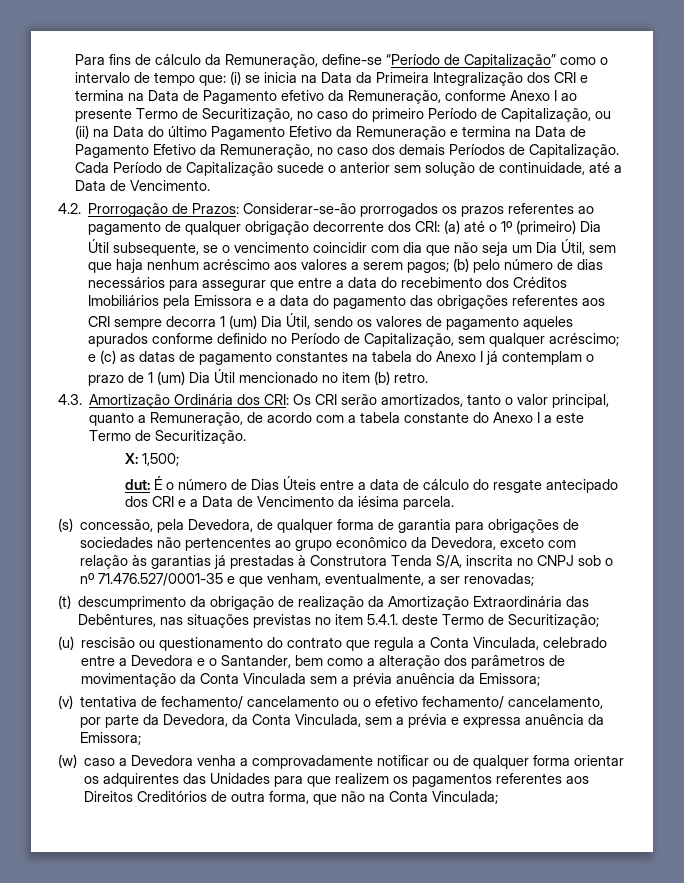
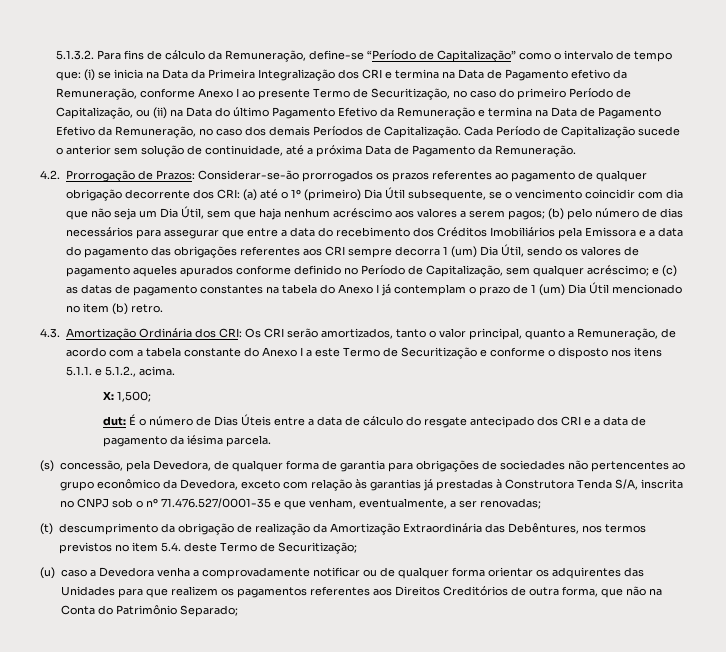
- Para fins de cálculo da Remuneração, define-se “Período de Capitalização” como o intervalo de tempo que:
+ 5.1.3.2. Para fins de cálculo da Remuneração, define-se “Período de Capitalização” como o intervalo de tempo que:
- Cada Período de Capitalização sucede o anterior sem solução de continuidade, até a Data de Vencimento.
+ Cada Período de Capitalização sucede o anterior sem solução de continuidade, até a próxima Data de Pagamento da Remuneração.
- 4.3. Amortização Ordinária dos CRI: Os CRI serão amortizados, tanto o valor principal, quanto a Remuneração, de acordo com a tabela constante do Anexo I a este Termo de Securitização.
+ 4.3. Amortização Ordinária dos CRI: Os CRI serão amortizados, tanto o valor principal, quanto a Remuneração, de acordo com a tabela constante do Anexo I a este Termo de Securitização e conforme o disposto nos itens 5.1.1. e 5.1.2., acima.
- dut: É o número de Dias Úteis entre a data de cálculo do resgate antecipado dos CRI e a Data de Vencimento da iésima parcela.
+ dut: É o número de Dias Úteis entre a data de cálculo do resgate antecipado dos CRI e a data de pagamento da iésima parcela.
- (t) descumprimento da obrigação de realização da Amortização Extraordinária das Debêntures, nas situações previstas no item 5.4.1. deste Termo de Securitização;
+ (t) descumprimento da obrigação de realização da Amortização Extraordinária das Debêntures, nos termos previstos no item 5.4. deste Termo de Securitização;
- (u) rescisão ou questionamento do contrato que regula a Conta Vinculada, celebrado entre a Devedora e o Santander, bem como a alteração dos parâmetros de movimentação da Conta Vinculada sem a prévia anuência da Emissora;
- (v) tentativa de fechamento/ cancelamento ou o efetivo fechamento/ cancelamento, por parte da Devedora, da Conta Vinculada, sem a prévia e expressa anuência da Emissora;
- (w) caso a Devedora venha a comprovadamente notificar ou de qualquer forma orientar os adquirentes das Unidades para que realizem os pagamentos referentes aos Direitos Creditórios de outra forma, que não na Conta Vinculada;
+ (u) caso a Devedora venha a comprovadamente notificar ou de qualquer forma orientar os adquirentes das Unidades para que realizem os pagamentos referentes aos Direitos Creditórios de outra forma, que não na Conta do Patrimônio Separado;

